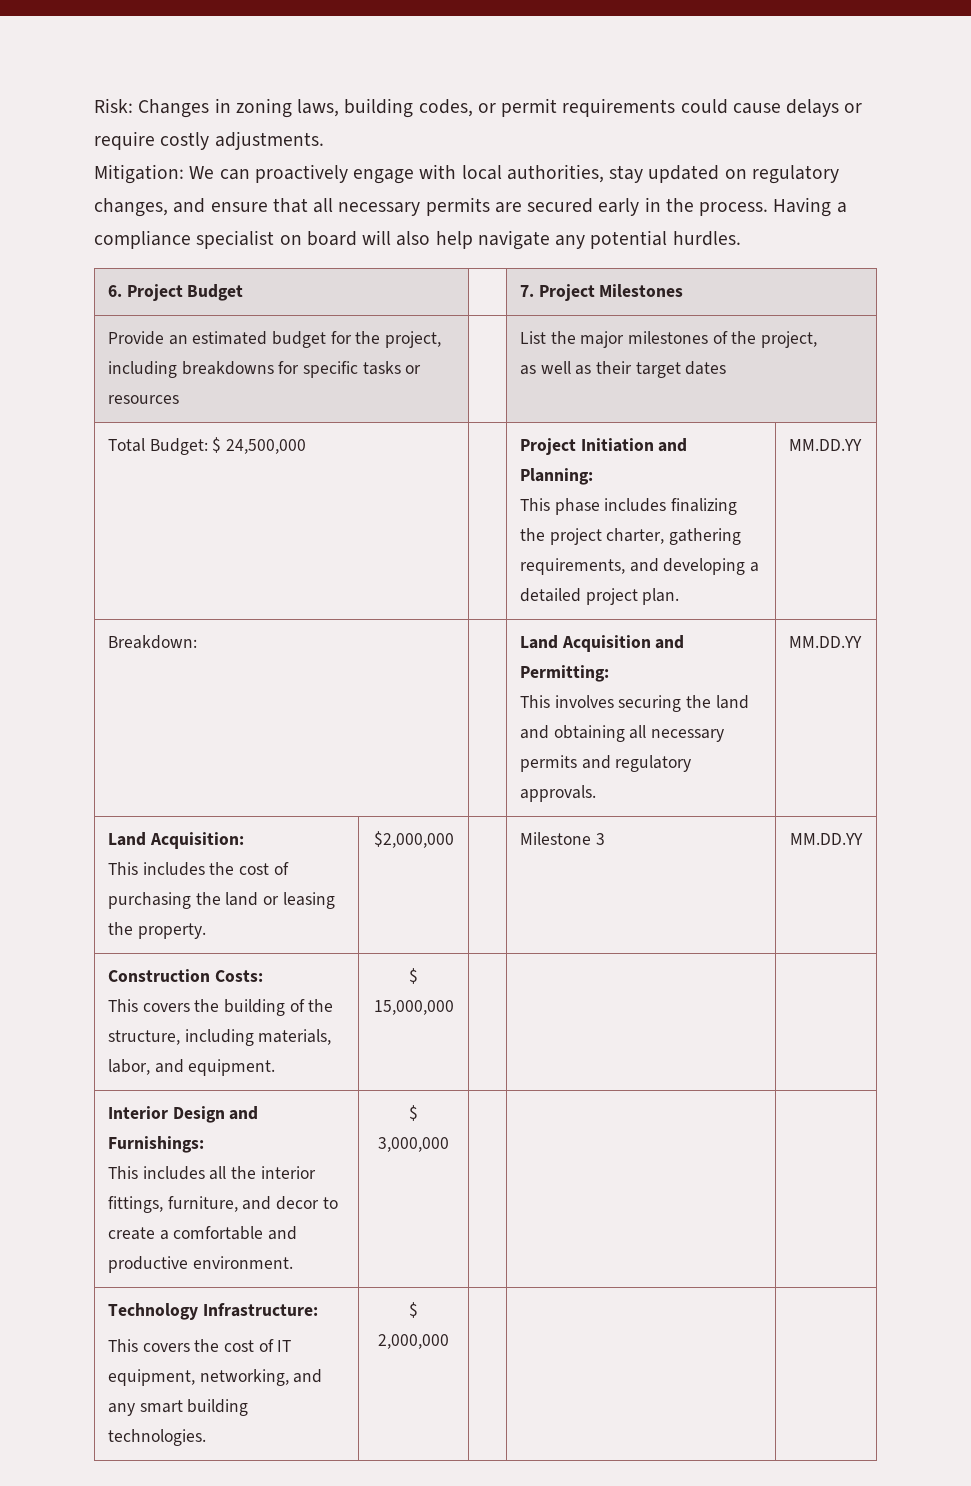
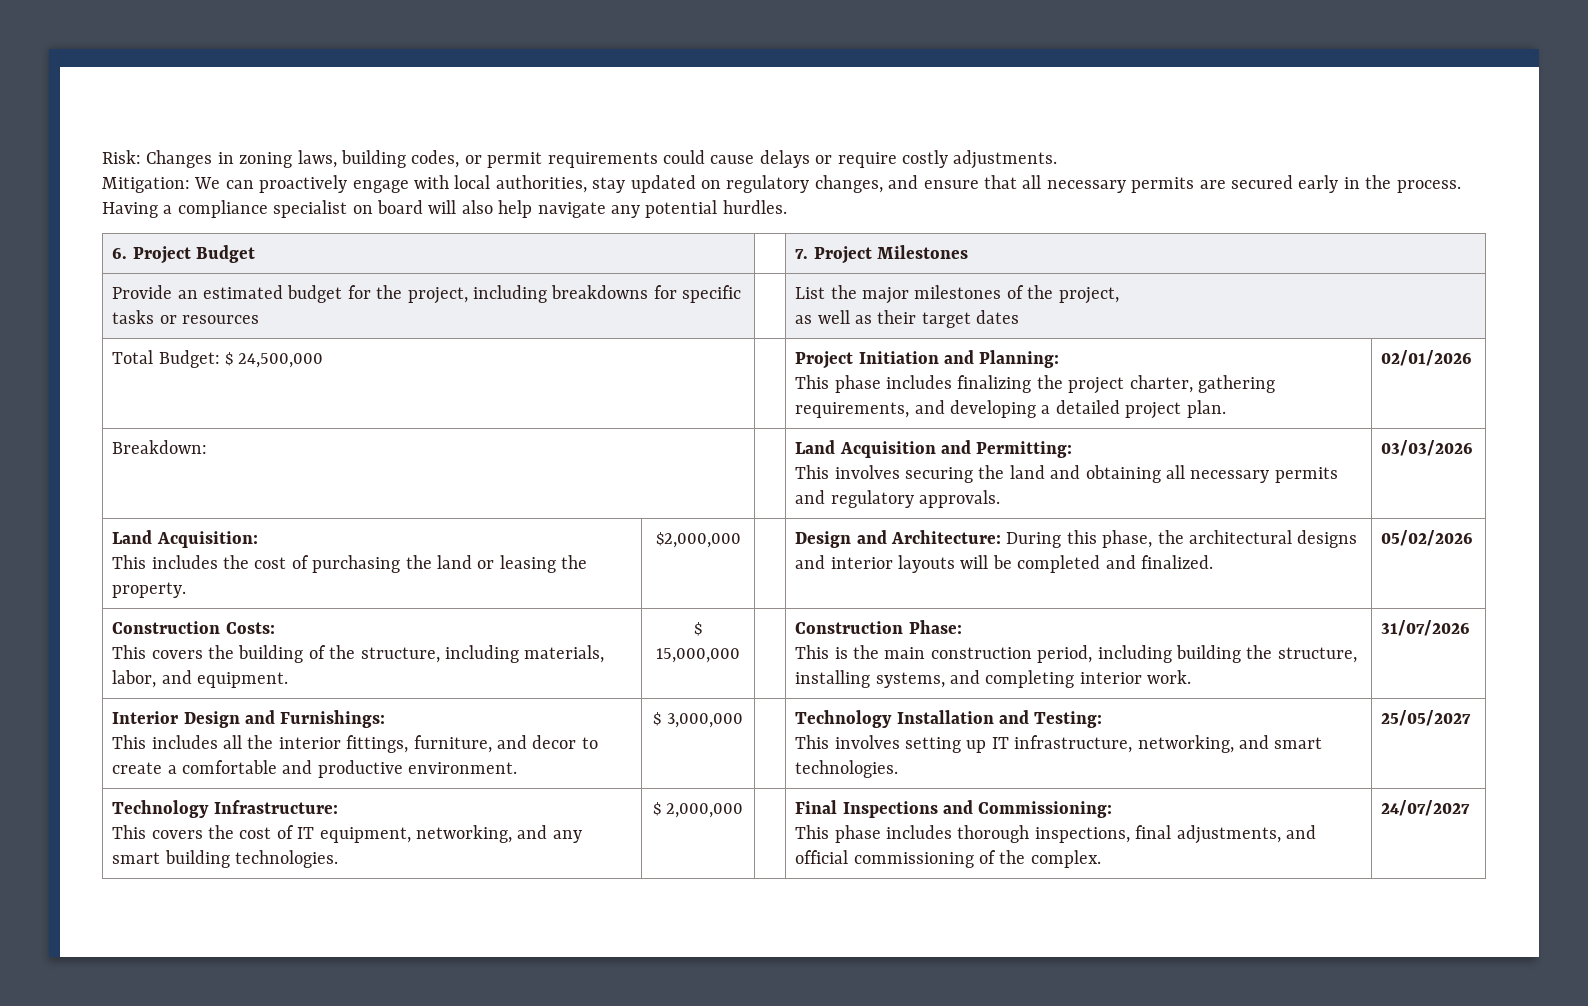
  Total Budget: $ 24,500,000 | | Project Initiation and Planning:
- This phase includes finalizing the project charter, gathering requirements, and developing a detailed project plan. | MM.DD.YY
+ This phase includes finalizing the project charter, gathering requirements, and developing a detailed project plan. | 02/01/2026
  Breakdown: | | Land Acquisition and Permitting:
- This involves securing the land and obtaining all necessary permits and regulatory approvals. | MM.DD.YY
+ This involves securing the land and obtaining all necessary permits and regulatory approvals. | 03/03/2026
  Land Acquisition:
- This includes the cost of purchasing the land or leasing the property. | $2,000,000 | | Milestone 3 | MM.DD.YY
+ This includes the cost of purchasing the land or leasing the property. | $2,000,000 | | Design and Architecture: During this phase, the architectural designs and interior layouts will be completed and finalized. | 05/02/2026
  Construction Costs:
- This covers the building of the structure, including materials, labor, and equipment. | $ 15,000,000 | | |
+ This covers the building of the structure, including materials, labor, and equipment. | $ 15,000,000 | | Construction Phase:
+ This is the main construction period, including building the structure, installing systems, and completing interior work. | 31/07/2026
  Interior Design and Furnishings:
- This includes all the interior fittings, furniture, and decor to create a comfortable and productive environment. | $ 3,000,000 | | |
+ This includes all the interior fittings, furniture, and decor to create a comfortable and productive environment. | $ 3,000,000 | | Technology Installation and Testing:
+ This involves setting up IT infrastructure, networking, and smart technologies. | 25/05/2027
  Technology Infrastructure:
- This covers the cost of IT equipment, networking, and any smart building technologies. | $ 2,000,000 | | |
+ This covers the cost of IT equipment, networking, and any smart building technologies. | $ 2,000,000 | | Final Inspections and Commissioning:
+ This phase includes thorough inspections, final adjustments, and official commissioning of the complex. | 24/07/2027

